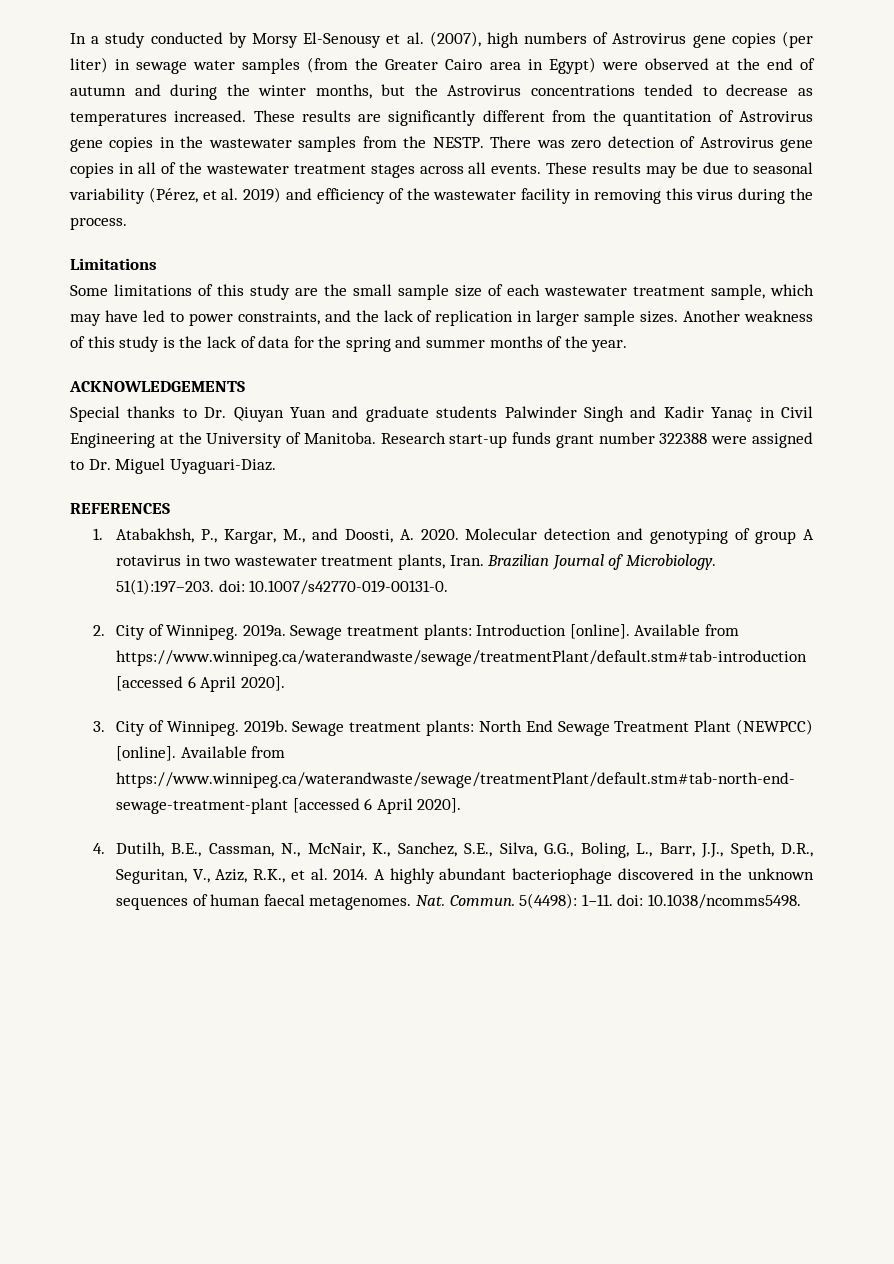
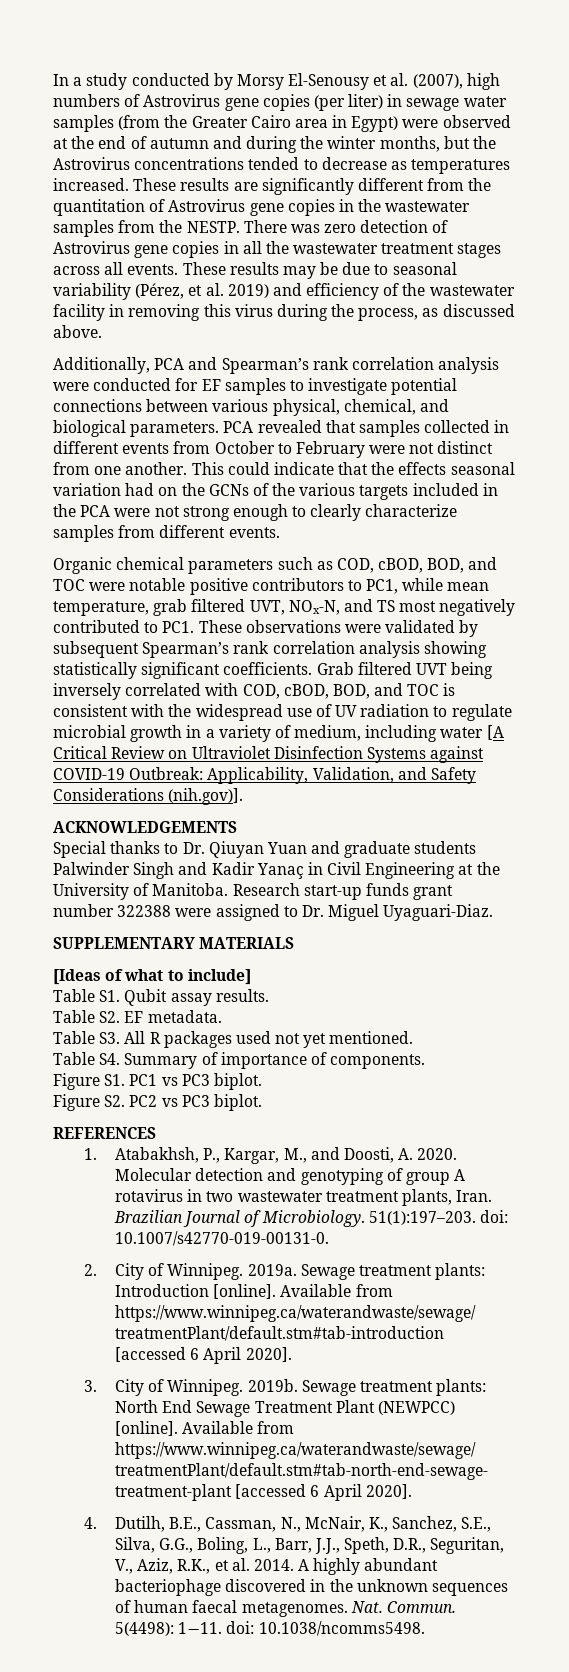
- There was zero detection of Astrovirus gene copies in all of the wastewater treatment stages across all events.
+ There was zero detection of Astrovirus gene copies in all the wastewater treatment stages across all events.
- These results may be due to seasonal variability (Pérez, et al. 2019) and efficiency of the wastewater facility in removing this virus during the process.
- Limitations
- Some limitations of this study are the small sample size of each wastewater treatment sample, which may have led to power constraints, and the lack of replication in larger sample sizes. Another weakness of this study is the lack of data for the spring and summer months of the year.
+ These results may be due to seasonal variability (Pérez, et al. 2019) and efficiency of the wastewater facility in removing this virus during the process, as discussed above.
+ Additionally, PCA and Spearman’s rank correlation analysis were conducted for EF samples to investigate potential connections between various physical, chemical, and biological parameters. PCA revealed that samples collected in different events from October to February were not distinct from one another. This could indicate that the effects seasonal variation had on the GCNs of the various targets included in the PCA were not strong enough to clearly characterize samples from different events.
+ Organic chemical parameters such as COD, cBOD, BOD, and TOC were notable positive contributors to PC1, while mean temperature, grab filtered UVT, NOx-N, and TS most negatively contributed to PC1. These observations were validated by subsequent Spearman’s rank correlation analysis showing statistically significant coefficients. Grab filtered UVT being inversely correlated with COD, cBOD, BOD, and TOC is consistent with the widespread use of UV radiation to regulate microbial growth in a variety of medium, including water [A Critical Review on Ultraviolet Disinfection Systems against COVID-19 Outbreak: Applicability, Validation, and Safety Considerations (nih.gov)].
+ SUPPLEMENTARY MATERIALS
+ [Ideas of what to include]
+ Table S1. Qubit assay results.
+ Table S2. EF metadata.
+ Table S3. All R packages used not yet mentioned.
+ Table S4. Summary of importance of components.
+ Figure S1. PC1 vs PC3 biplot.
+ Figure S2. PC2 vs PC3 biplot.

